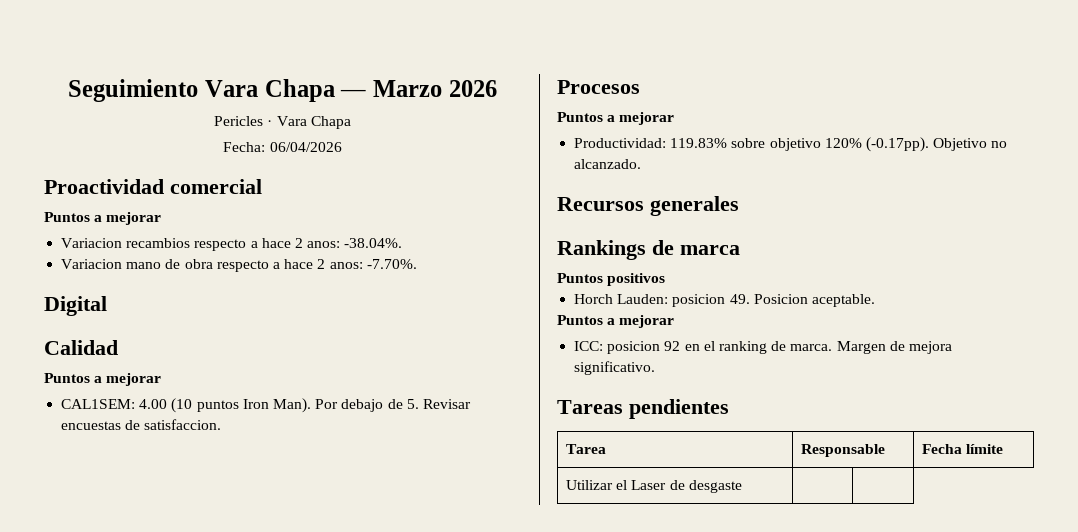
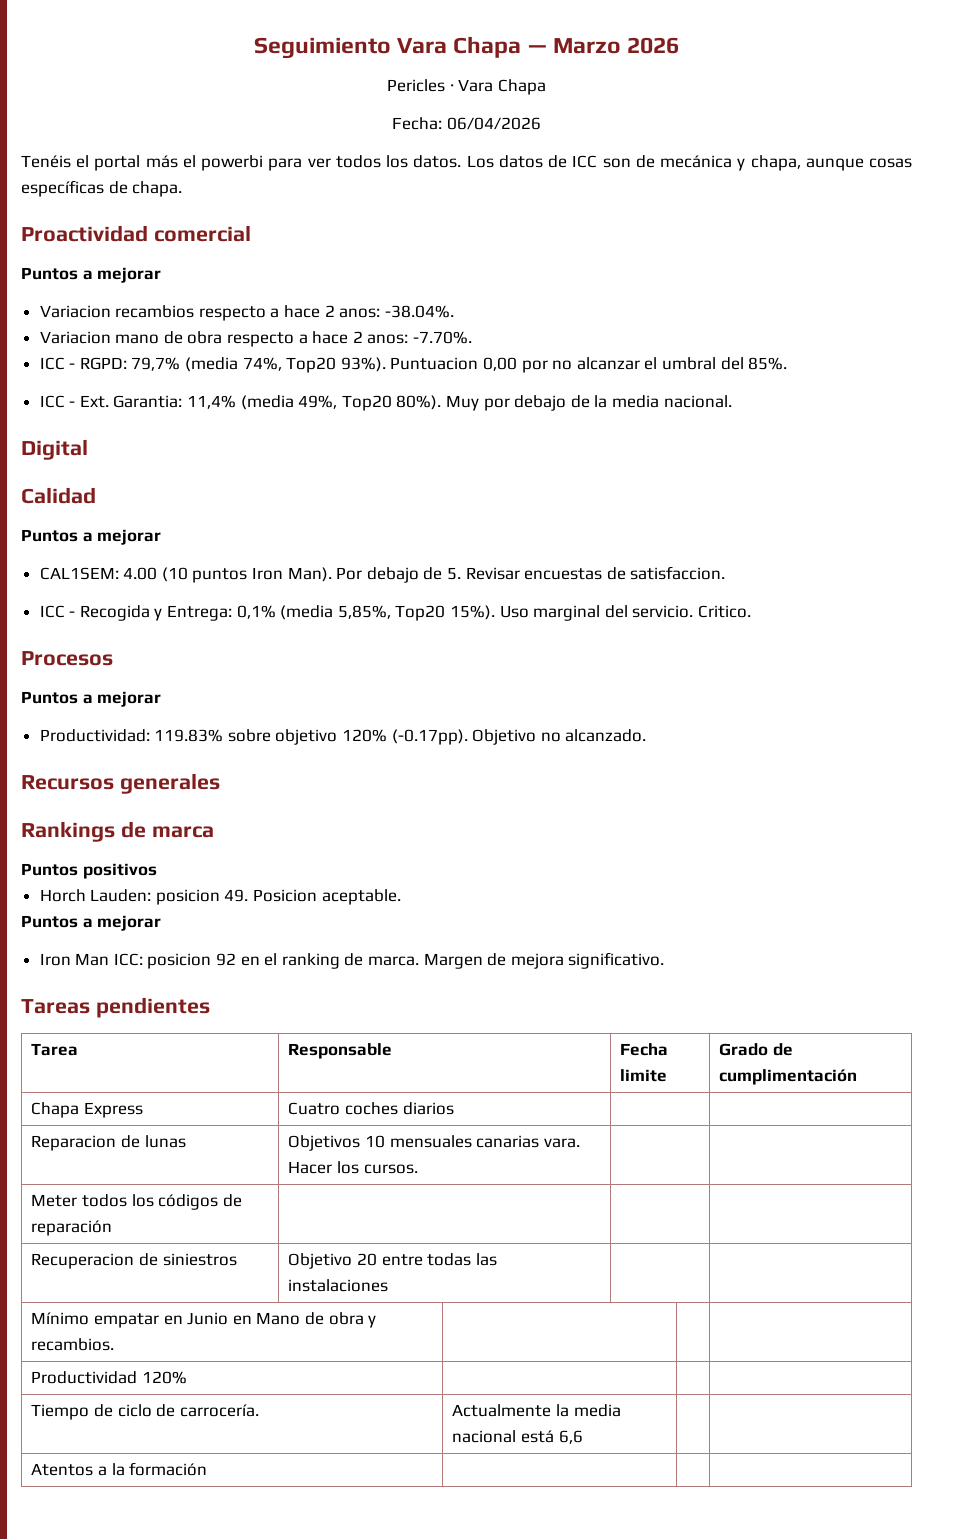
+ Tenéis el portal más el powerbi para ver todos los datos. Los datos de ICC son de mecánica y chapa, aunque cosas específicas de chapa.
+ ICC - RGPD: 79,7% (media 74%, Top20 93%). Puntuacion 0,00 por no alcanzar el umbral del 85%.
+ ICC - Ext. Garantia: 11,4% (media 49%, Top20 80%). Muy por debajo de la media nacional.
+ ICC - Recogida y Entrega: 0,1% (media 5,85%, Top20 15%). Uso marginal del servicio. Critico.
- ICC: posicion 92 en el ranking de marca.
+ Iron Man ICC: posicion 92 en el ranking de marca.
- Tarea | Responsable | Fecha límite
- Utilizar el Laser de desgaste | |
+ Tarea | Responsable | Fecha limite | Grado de cumplimentación
+ Chapa Express | Cuatro coches diarios | |
+ Reparacion de lunas | Objetivos 10 mensuales canarias vara. Hacer los cursos. | |
+ Meter todos los códigos de reparación | | |
+ Recuperacion de siniestros | Objetivo 20 entre todas las instalaciones | |
+ Mínimo empatar en Junio en Mano de obra y recambios. | | |
+ Productividad 120% | | |
+ Tiempo de ciclo de carrocería. | Actualmente la media nacional está 6,6 | |
+ Atentos a la formación | | |

